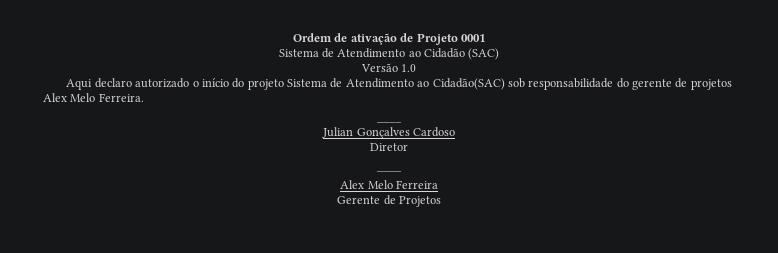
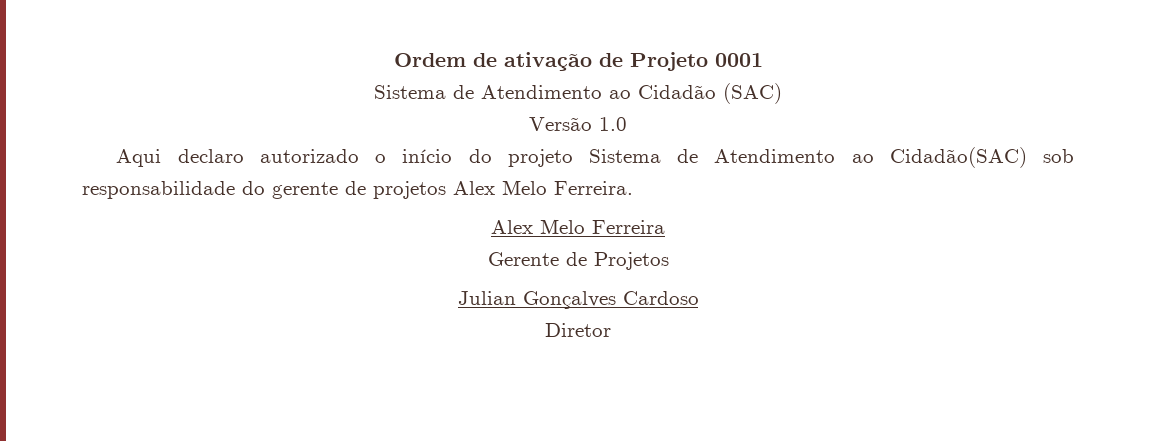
  Aqui declaro autorizado o início do projeto Sistema de Atendimento ao Cidadão(SAC) sob responsabilidade do gerente de projetos Alex Melo Ferreira.
- ____
- Julian Gonçalves Cardoso
- Diretor
- ____
+ Julian Gonçalves Cardoso
+ Diretor

